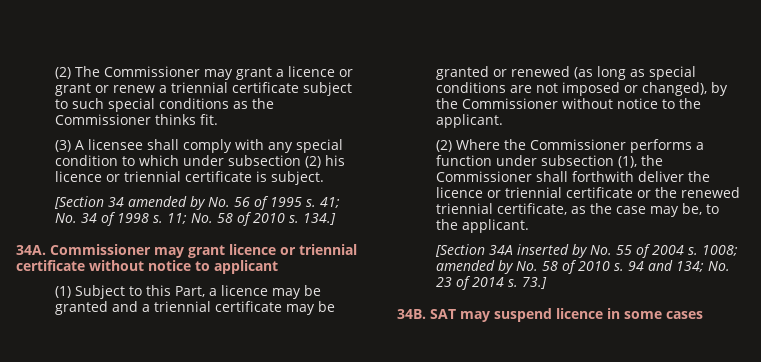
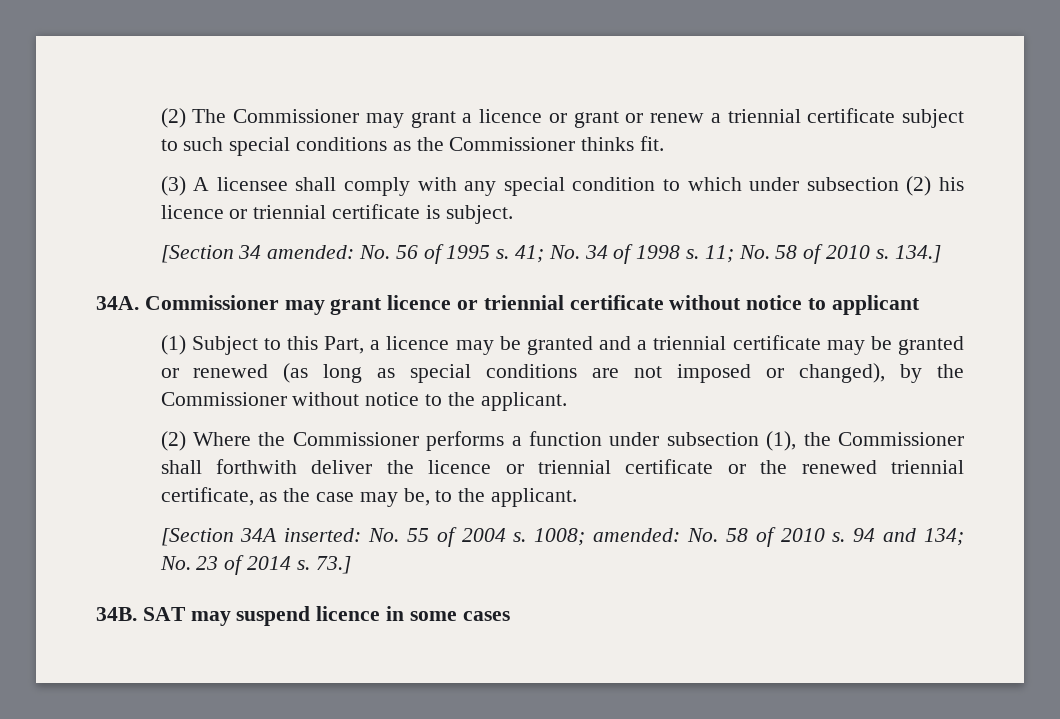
- [Section 34 amended by No. 56 of 1995 s.
+ [Section 34 amended: No. 56 of 1995 s.
- [Section 34A inserted by No. 55 of 2004 s.
+ [Section 34A inserted: No. 55 of 2004 s.
- 1008; amended by No. 58 of 2010 s.
+ 1008; amended: No. 58 of 2010 s.

